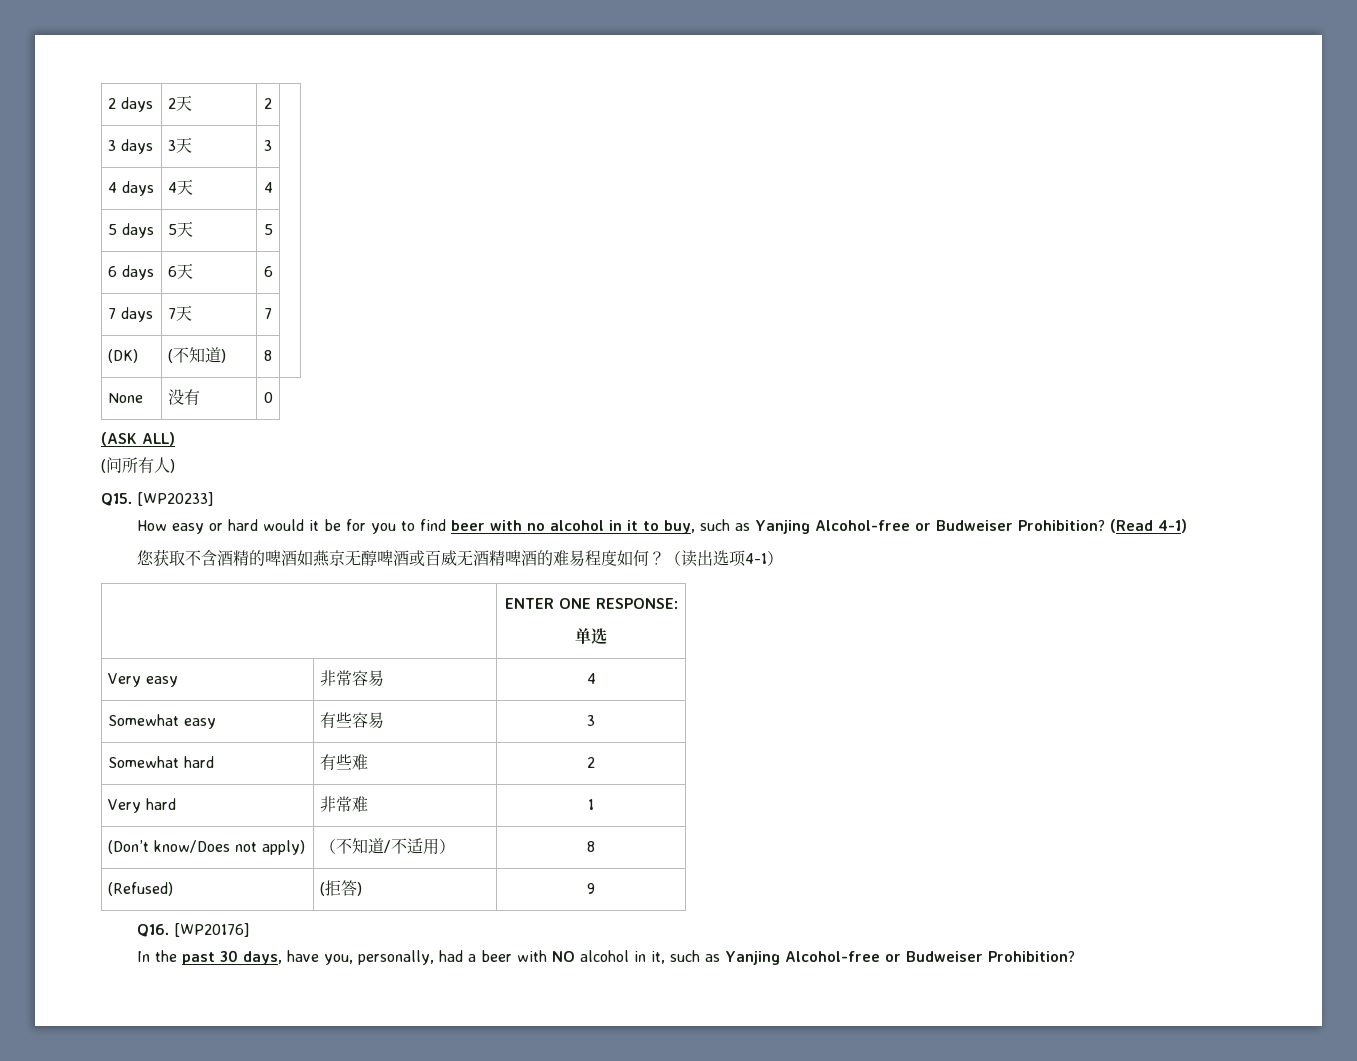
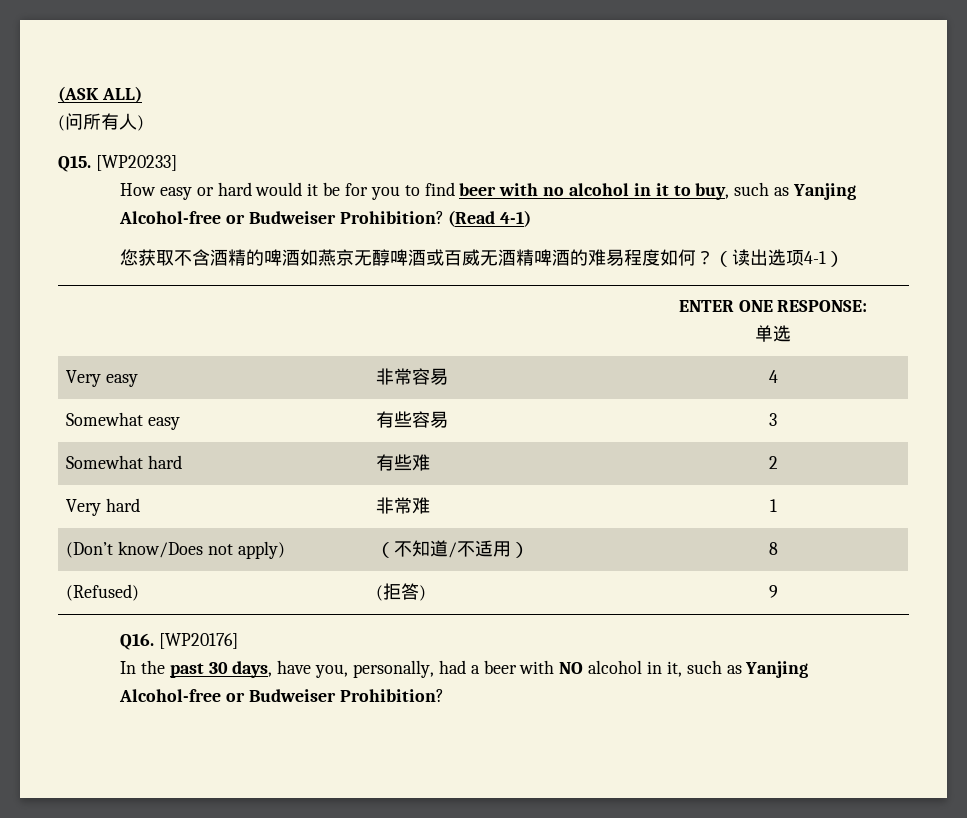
- 2 days | 2天 | 2 |
- 3 days | 3天 | 3 |
- 4 days | 4天 | 4 |
- 5 days | 5天 | 5 |
- 6 days | 6天 | 6 |
- 7 days | 7天 | 7 |
- (DK) | (不知道) | 8 |
- None | 没有 | 0

